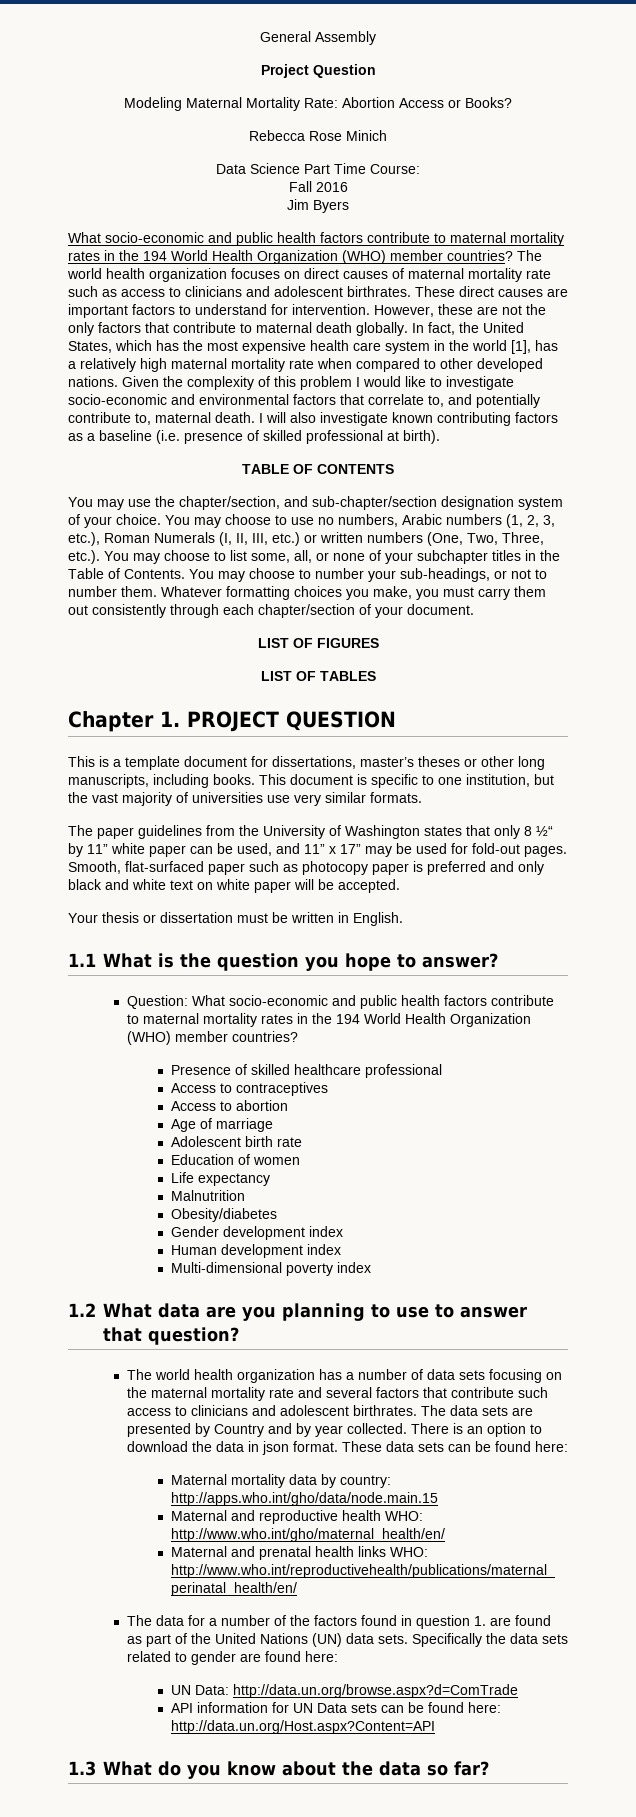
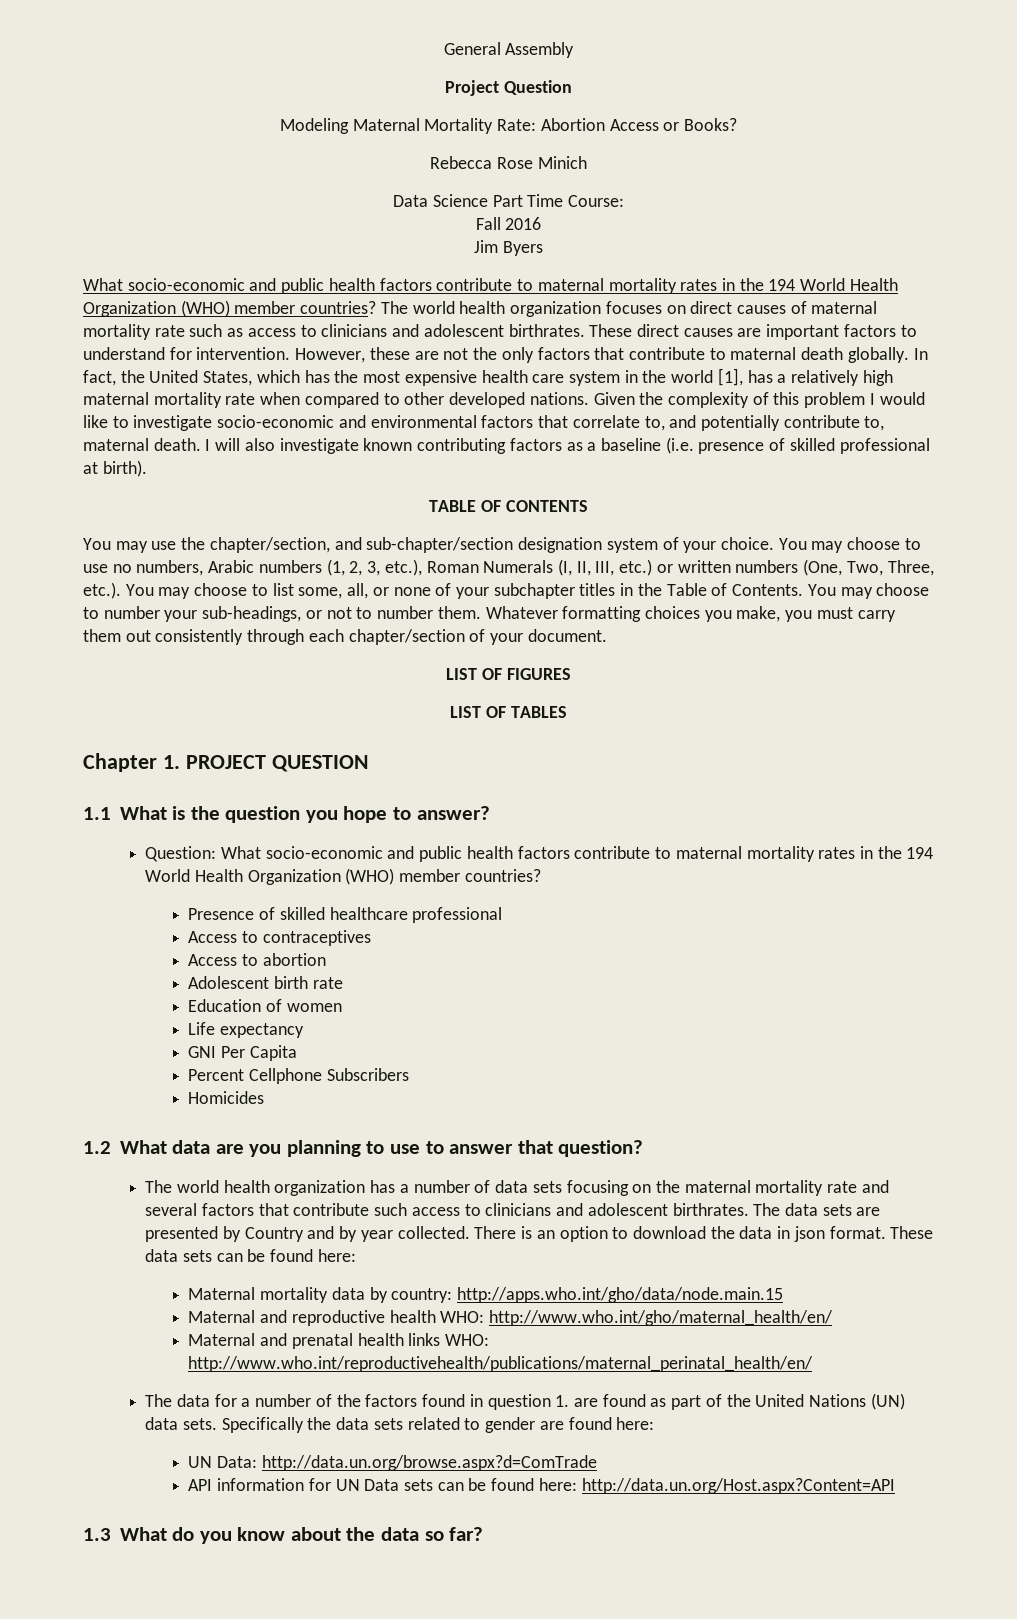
- This is a template document for dissertations, master’s theses or other long manuscripts, including books. This document is specific to one institution, but the vast majority of universities use very similar formats.
- The paper guidelines from the University of Washington states that only 8 ½“ by 11” white paper can be used, and 11” x 17” may be used for fold-out pages. Smooth, flat-surfaced paper such as photocopy paper is preferred and only black and white text on white paper will be accepted.
- Your thesis or dissertation must be written in English.
- Age of marriage
- Malnutrition
- Obesity/diabetes
- Gender development index
- Human development index
- Multi-dimensional poverty index
+ GNI Per Capita
+ Percent Cellphone Subscribers
+ Homicides

